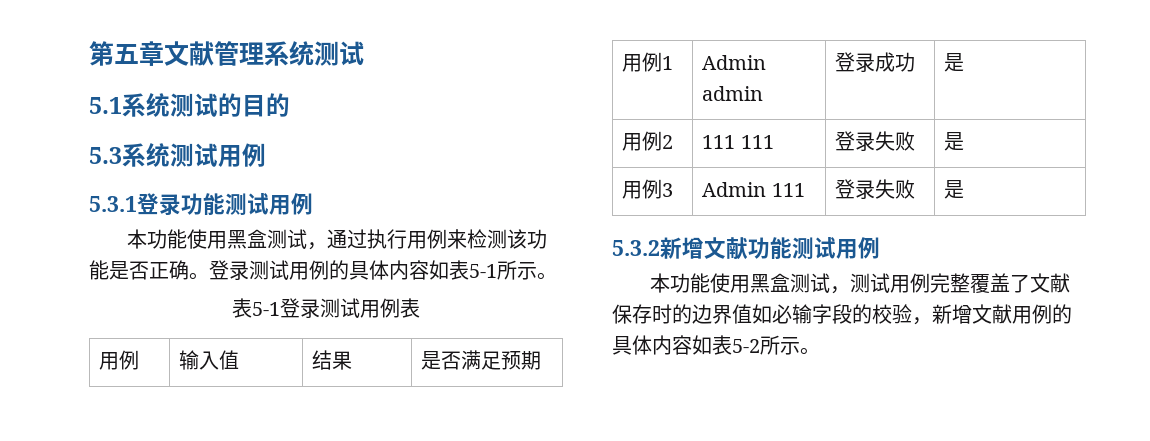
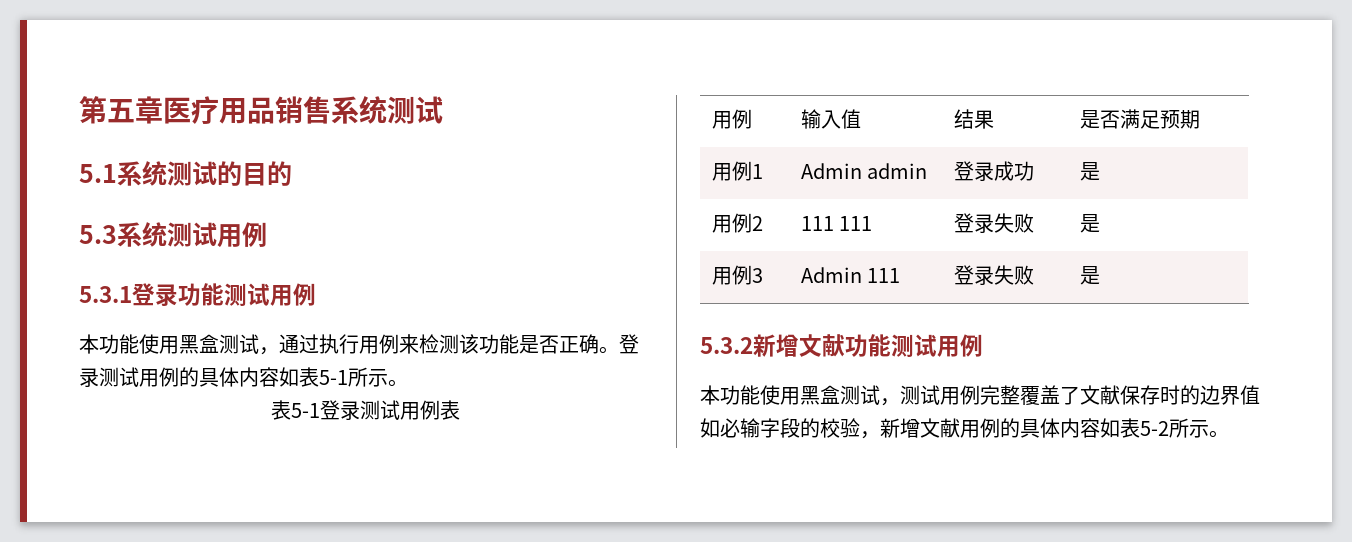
- 第五章文献管理系统测试
+ 第五章医疗用品销售系统测试

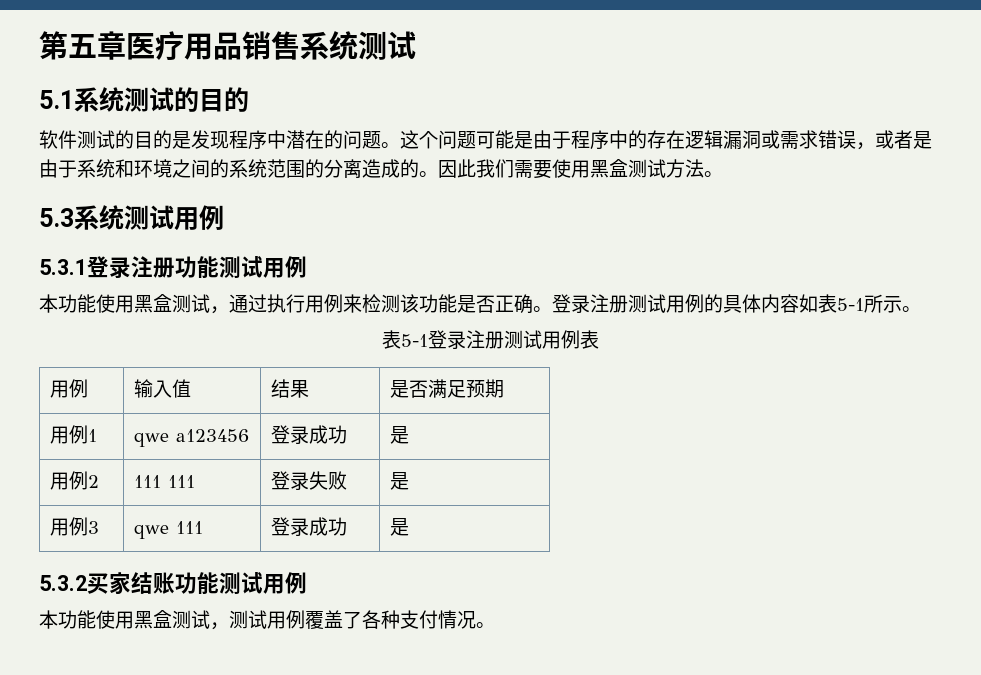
+ 软件测试的目的是发现程序中潜在的问题。这个问题可能是由于程序中的存在逻辑漏洞或需求错误，或者是由于系统和环境之间的系统范围的分离造成的。因此我们需要使用黑盒测试方法。
- 5.3.1登录功能测试用例
+ 5.3.1登录注册功能测试用例
- 登录测试用例的具体内容如表5-1所示。
+ 登录注册测试用例的具体内容如表5-1所示。
- 表5-1登录测试用例表
+ 表5-1登录注册测试用例表
- 用例1 | Admin admin | 登录成功 | 是
+ 用例1 | qwe a123456 | 登录成功 | 是
- 用例3 | Admin 111 | 登录失败 | 是
+ 用例3 | qwe 111 | 登录成功 | 是
- 5.3.2新增文献功能测试用例
+ 5.3.2买家结账功能测试用例
- 本功能使用黑盒测试，测试用例完整覆盖了文献保存时的边界值如必输字段的校验，新增文献用例的具体内容如表5-2所示。
+ 本功能使用黑盒测试，测试用例覆盖了各种支付情况。

